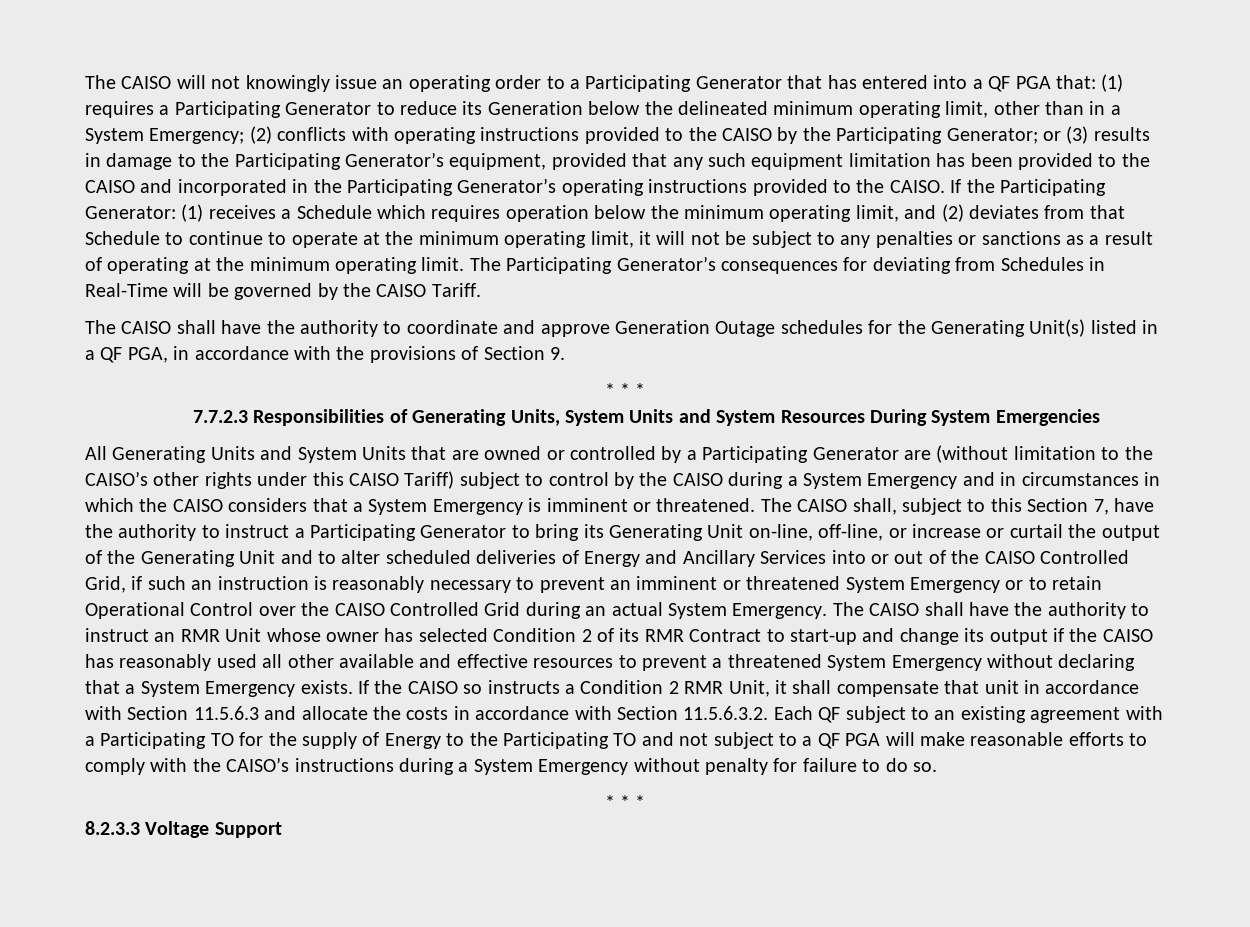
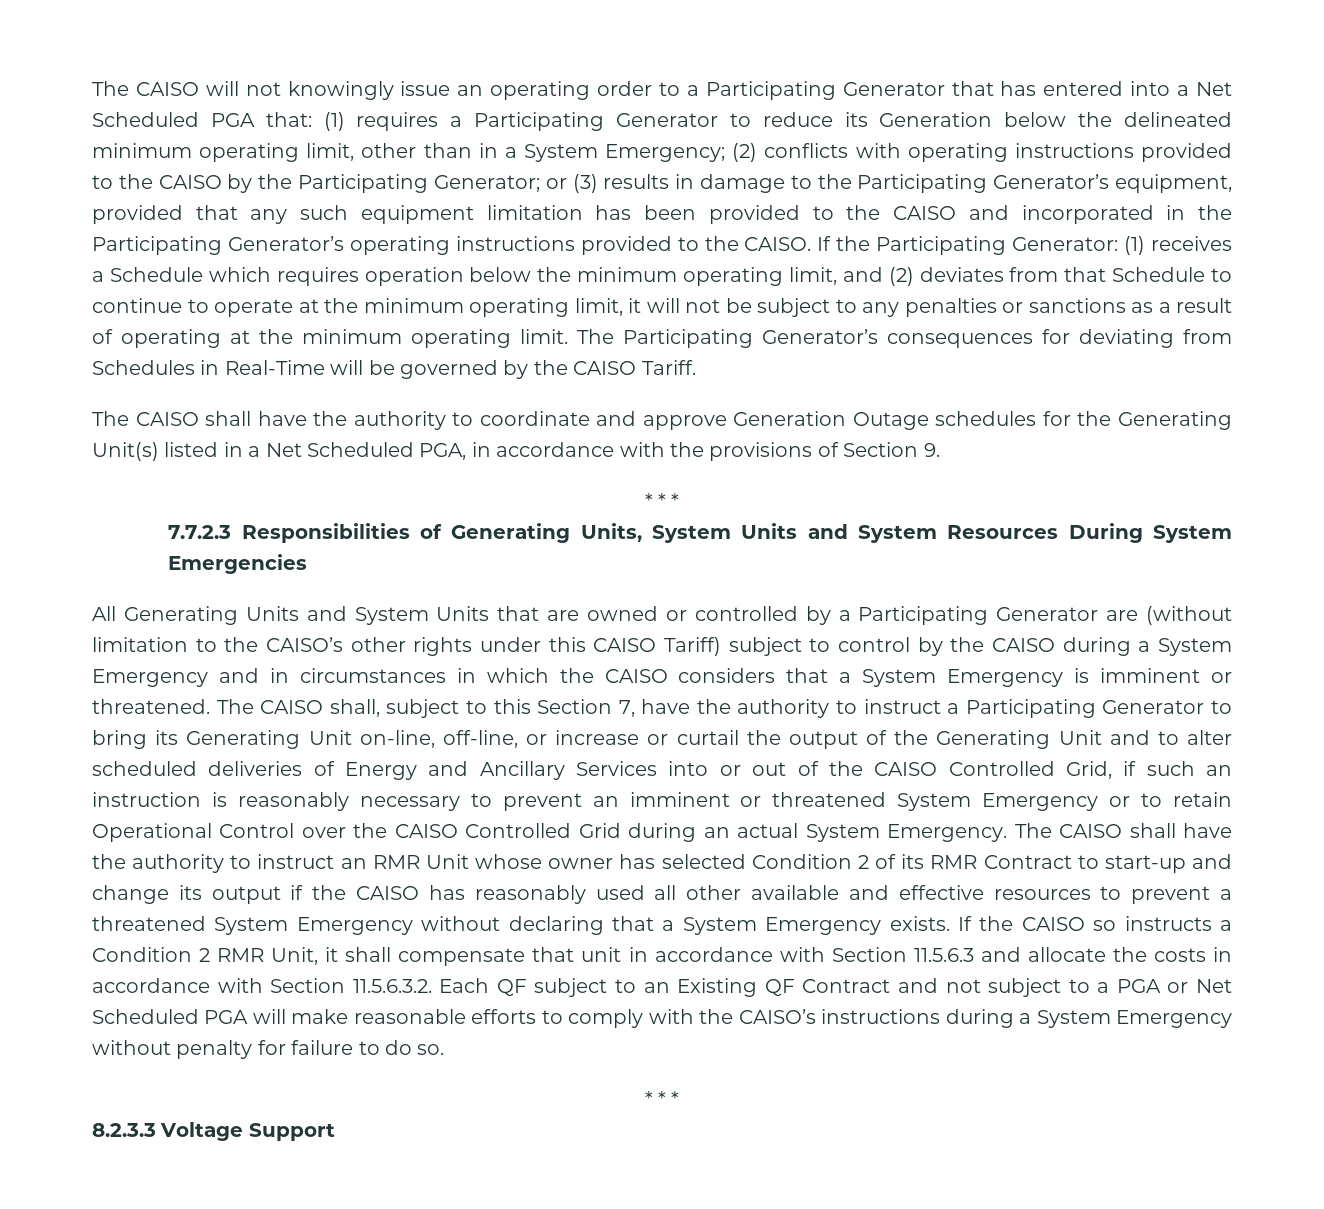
- The CAISO will not knowingly issue an operating order to a Participating Generator that has entered into a QF PGA that:
+ The CAISO will not knowingly issue an operating order to a Participating Generator that has entered into a Net Scheduled PGA that:
- The CAISO shall have the authority to coordinate and approve Generation Outage schedules for the Generating Unit(s) listed in a QF PGA, in accordance with the provisions of Section 9.
+ The CAISO shall have the authority to coordinate and approve Generation Outage schedules for the Generating Unit(s) listed in a Net Scheduled PGA, in accordance with the provisions of Section 9.
- If the CAISO so instructs a Condition 2 RMR Unit, it shall compensate that unit in accordance with Section 11.5.6.3 and allocate the costs in accordance with Section 11.5.6.3.2. Each QF subject to an existing agreement with a Participating TO for the supply of Energy to the Participating TO and not subject to a QF PGA will make reasonable efforts to comply with the CAISO’s instructions during a System Emergency without penalty for failure to do so.
+ If the CAISO so instructs a Condition 2 RMR Unit, it shall compensate that unit in accordance with Section 11.5.6.3 and allocate the costs in accordance with Section 11.5.6.3.2. Each QF subject to an Existing QF Contract and not subject to a PGA or Net Scheduled PGA will make reasonable efforts to comply with the CAISO’s instructions during a System Emergency without penalty for failure to do so.

